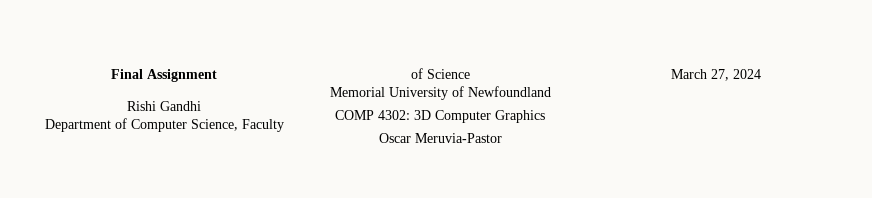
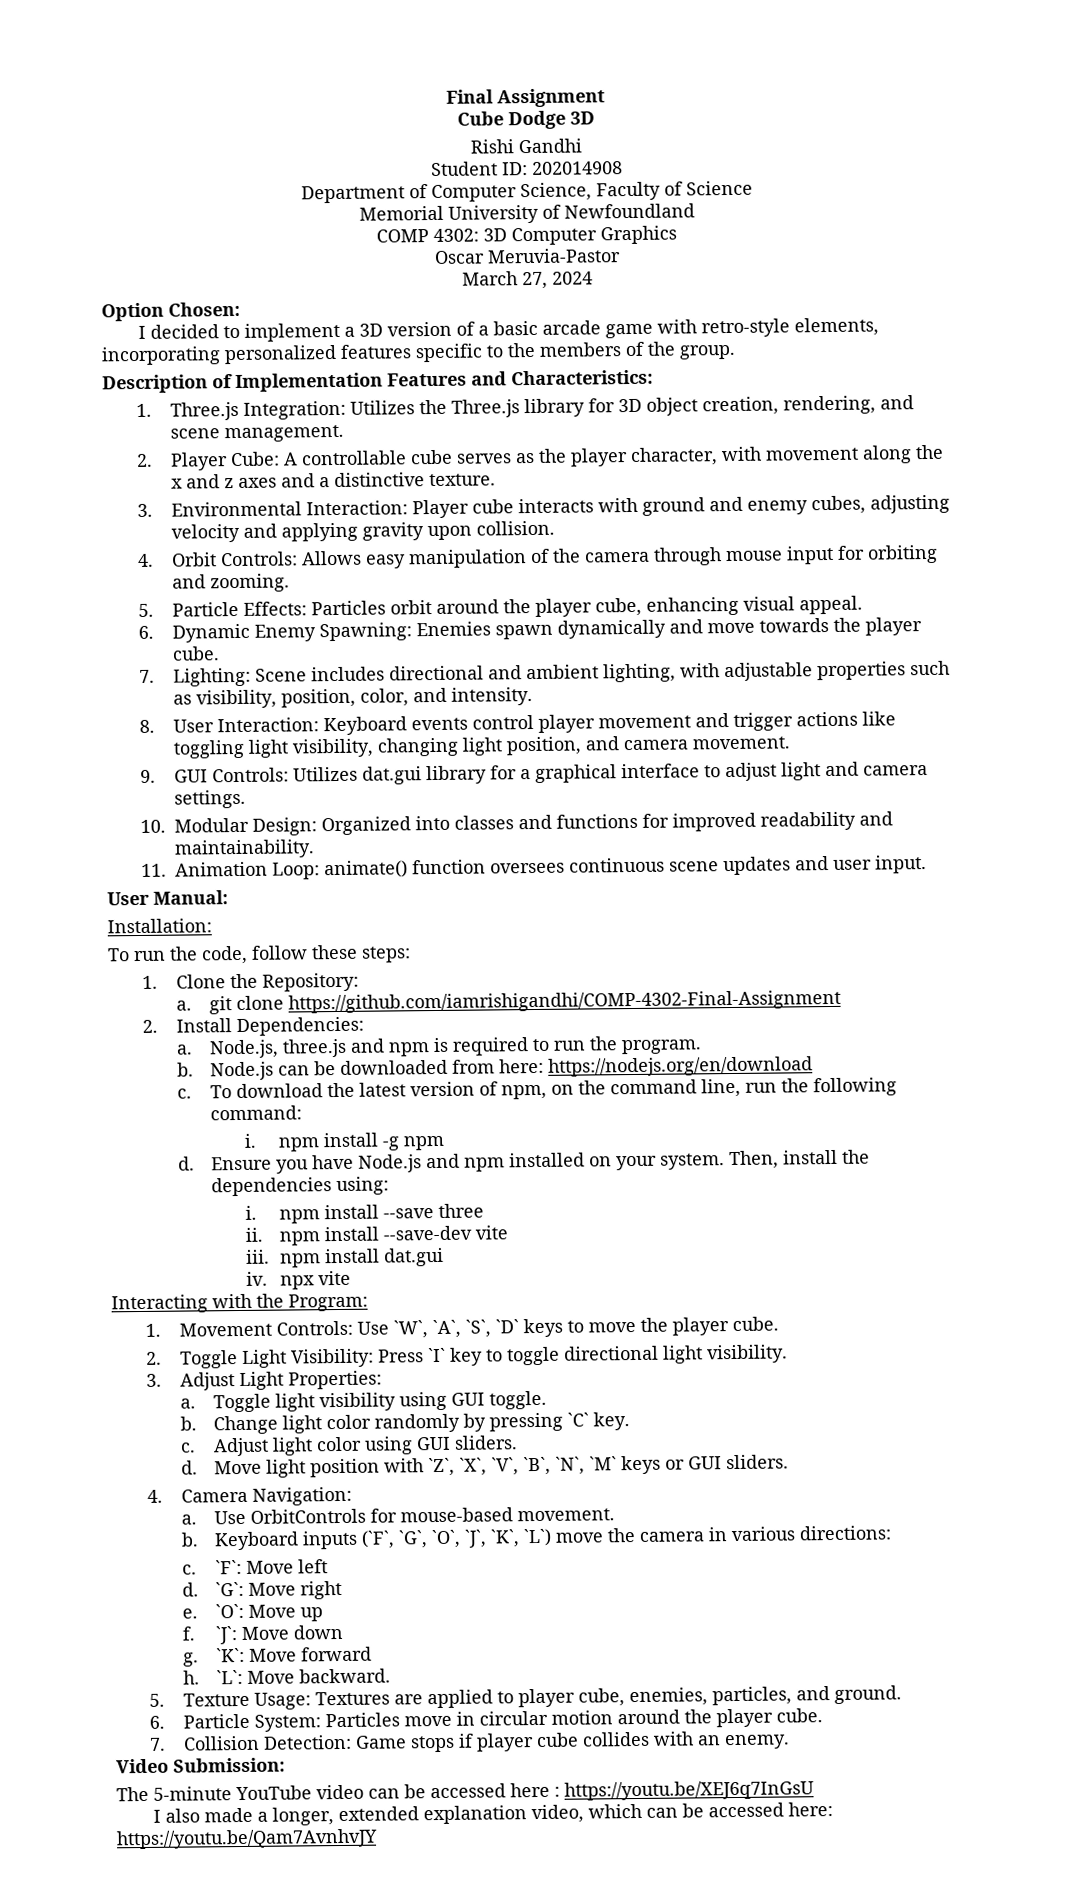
+ Cube Dodge 3D
+ Student ID: 202014908
+ Option Chosen:
+ I decided to implement a 3D version of a basic arcade game with retro-style elements, incorporating personalized features specific to the members of the group.
+ Description of Implementation Features and Characteristics:
+ 1. Three.js Integration: Utilizes the Three.js library for 3D object creation, rendering, and scene management.
+ 2. Player Cube: A controllable cube serves as the player character, with movement along the x and z axes and a distinctive texture.
+ 3. Environmental Interaction: Player cube interacts with ground and enemy cubes, adjusting velocity and applying gravity upon collision.
+ 4. Orbit Controls: Allows easy manipulation of the camera through mouse input for orbiting and zooming.
+ 5. Particle Effects: Particles orbit around the player cube, enhancing visual appeal.
+ 6. Dynamic Enemy Spawning: Enemies spawn dynamically and move towards the player cube.
+ 7. Lighting: Scene includes directional and ambient lighting, with adjustable properties such as visibility, position, color, and intensity.
+ 8. User Interaction: Keyboard events control player movement and trigger actions like toggling light visibility, changing light position, and camera movement.
+ 9. GUI Controls: Utilizes dat.gui library for a graphical interface to adjust light and camera settings.
+ 10. Modular Design: Organized into classes and functions for improved readability and maintainability.
+ 11. Animation Loop: animate() function oversees continuous scene updates and user input.
+ User Manual:
+ Installation:
+ To run the code, follow these steps:
+ 1. Clone the Repository:
+ a. git clone https://github.com/iamrishigandhi/COMP-4302-Final-Assignment
+ 2. Install Dependencies:
+ a. Node.js, three.js and npm is required to run the program.
+ b. Node.js can be downloaded from here: https://nodejs.org/en/download
+ c. To download the latest version of npm, on the command line, run the following command:
+ i. npm install -g npm
+ d. Ensure you have Node.js and npm installed on your system. Then, install the dependencies using:
+ i. npm install --save three
+ ii. npm install --save-dev vite
+ iii. npm install dat.gui
+ iv. npx vite
+ Interacting with the Program:
+ 1. Movement Controls: Use `W`, `A`, `S`, `D` keys to move the player cube.
+ 2. Toggle Light Visibility: Press `I` key to toggle directional light visibility.
+ 3. Adjust Light Properties:
+ a. Toggle light visibility using GUI toggle.
+ b. Change light color randomly by pressing `C` key.
+ c. Adjust light color using GUI sliders.
+ d. Move light position with `Z`, `X`, `V`, `B`, `N`, `M` keys or GUI sliders.
+ 4. Camera Navigation:
+ a. Use OrbitControls for mouse-based movement.
+ b. Keyboard inputs (`F`, `G`, `O`, `J`, `K`, `L`) move the camera in various directions:
+ c. `F`: Move left
+ d. `G`: Move right
+ e. `O`: Move up
+ f. `J`: Move down
+ g. `K`: Move forward
+ h. `L`: Move backward.
+ 5. Texture Usage: Textures are applied to player cube, enemies, particles, and ground.
+ 6. Particle System: Particles move in circular motion around the player cube.
+ 7. Collision Detection: Game stops if player cube collides with an enemy.
+ Video Submission:
+ The 5-minute YouTube video can be accessed here : https://youtu.be/XEJ6q7InGsU
+ I also made a longer, extended explanation video, which can be accessed here: https://youtu.be/Qam7AvnhvJY

